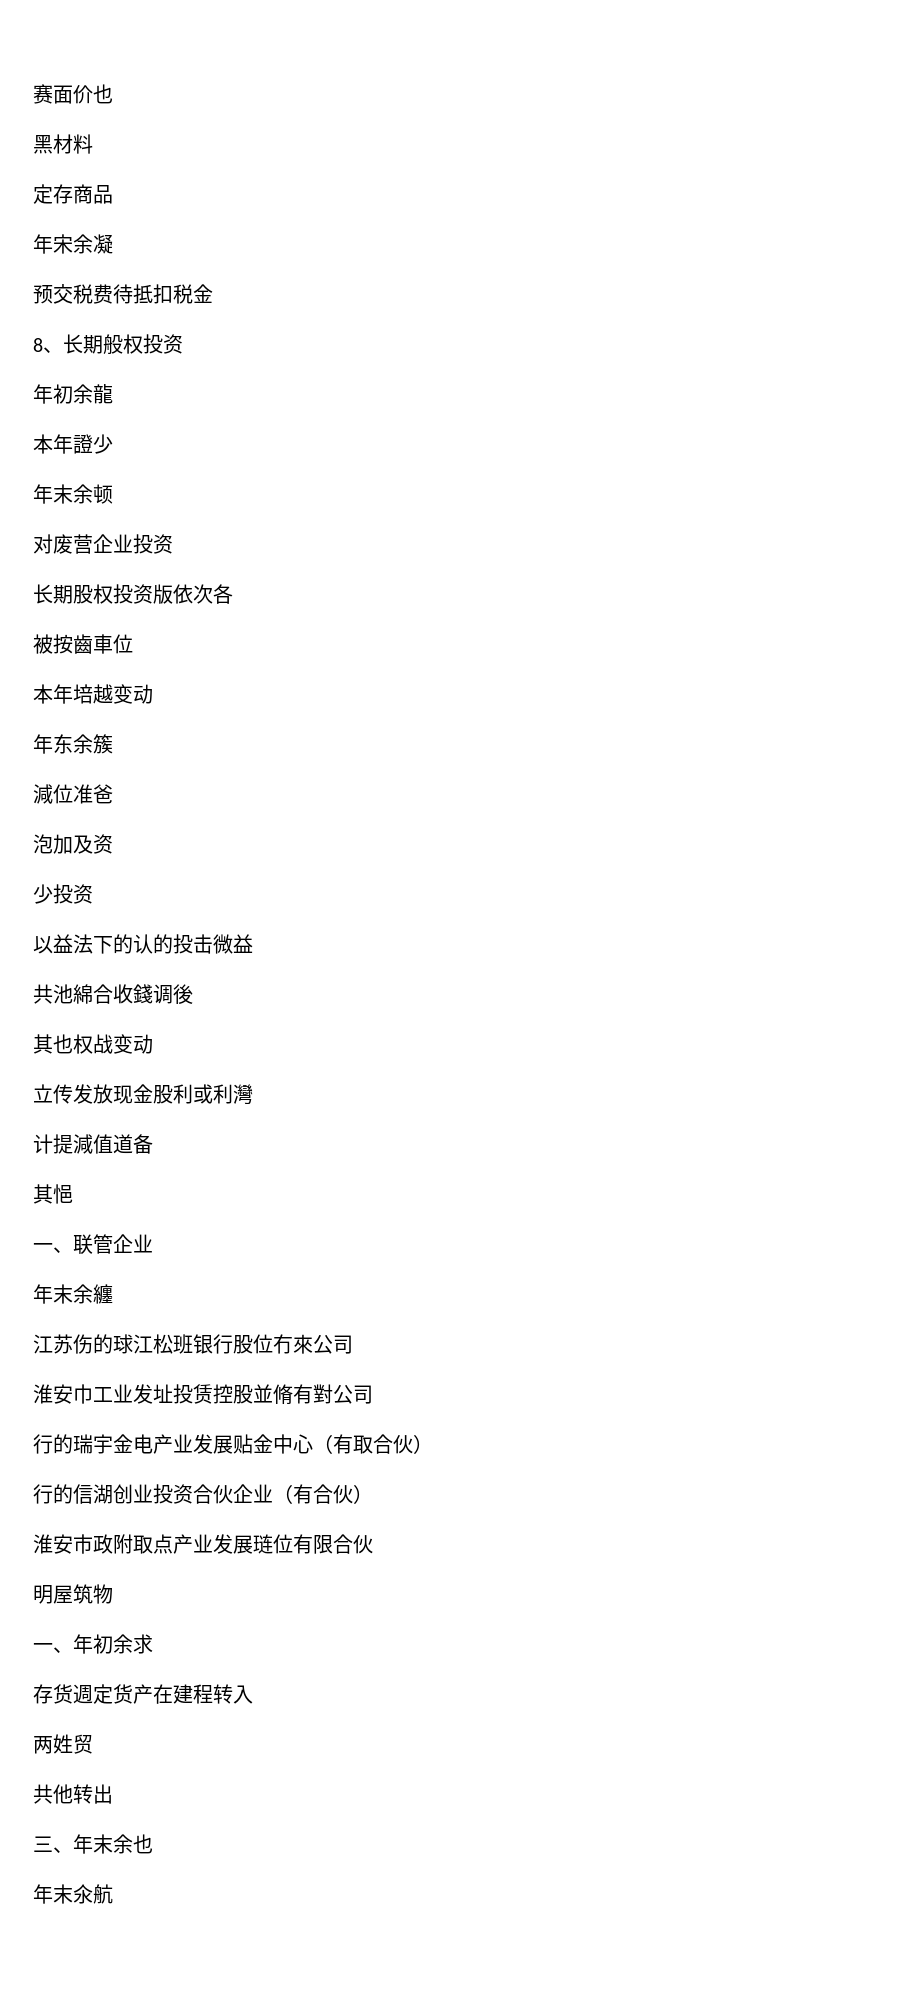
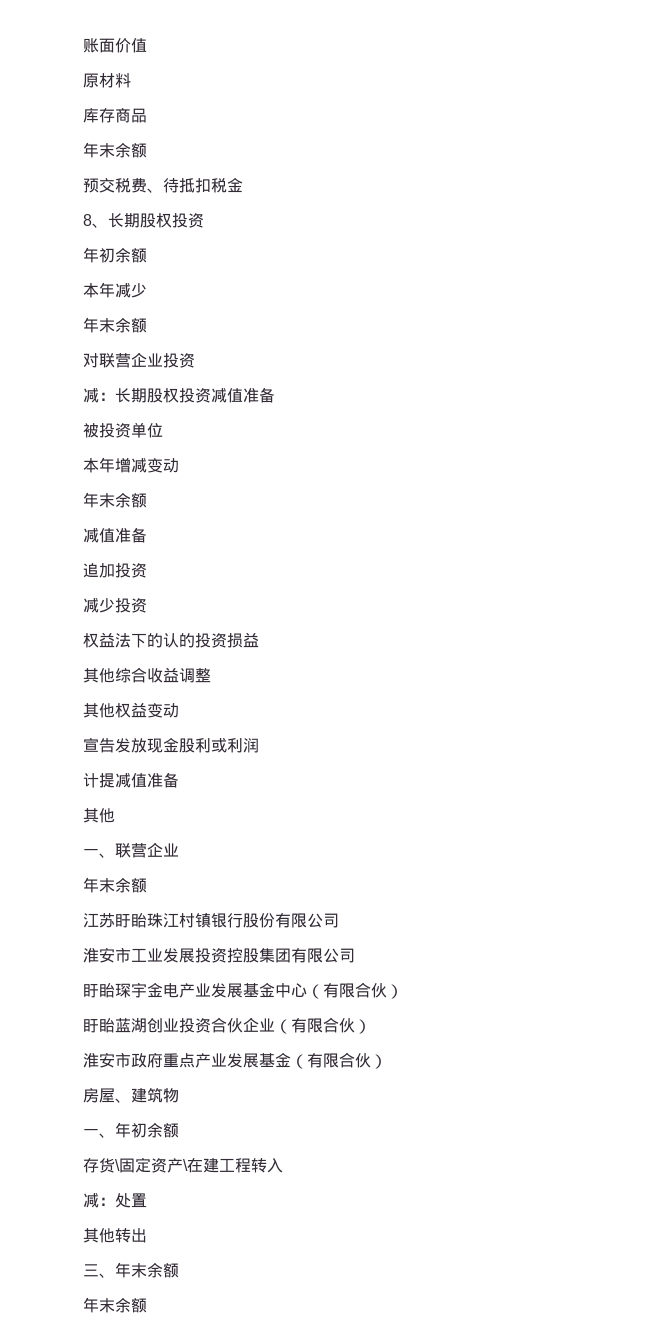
- 赛面价也
- 黑材料
+ 账面价值
+ 原材料
- 定存商品
- 年宋余凝
+ 库存商品
+ 年末余额
- 预交税费待抵扣税金
+ 预交税费、待抵扣税金
- 8、长期般权投资
- 年初余龍
- 本年證少
- 年末余顿
+ 8、长期股权投资
+ 年初余额
+ 本年减少
+ 年末余额
- 对废营企业投资
+ 对联营企业投资
- 长期股权投资版依次各
+ 减：长期股权投资减值准备
- 被按齒車位
+ 被投资单位
- 本年培越变动
- 年东余簇
- 減位准爸
- 泡加及资
- 少投资
+ 本年增减变动
+ 年末余额
+ 减值准备
+ 追加投资
+ 减少投资
- 以益法下的认的投击微益
+ 权益法下的认的投资损益
- 共池綿合收錢调後
- 其也权战变动
- 立传发放现金股利或利灣
+ 其他综合收益调整
+ 其他权益变动
+ 宣告发放现金股利或利润
- 计提減值道备
- 其悒
+ 计提减值准备
+ 其他
- 一、联管企业
- 年末余纏
+ 一、联营企业
+ 年末余额
- 江苏伤的球江松班银行股位冇來公司
- 淮安巾工业发址投赁控股並脩有對公司
- 行的瑞宇金电产业发展贴金中心（有取合伙）
- 行的信湖创业投资合伙企业（有合伙）
+ 江苏盱眙珠江村镇银行股份有限公司
+ 淮安市工业发展投资控股集团有限公司
+ 盱眙琛宇金电产业发展基金中心（有限合伙）
+ 盱眙蓝湖创业投资合伙企业（有限合伙）
- 淮安市政附取点产业发展琏位有限合伙
- 明屋筑物
+ 淮安市政府重点产业发展基金（有限合伙）
+ 房屋、建筑物
- 一、年初余求
+ 一、年初余额
- 存货週定货产在建程转入
+ 存货\固定资产\在建工程转入
- 两姓贸
- 共他转出
+ 减：处置
+ 其他转出
- 三、年末余也
- 年末氽航
+ 三、年末余额
+ 年末余额

